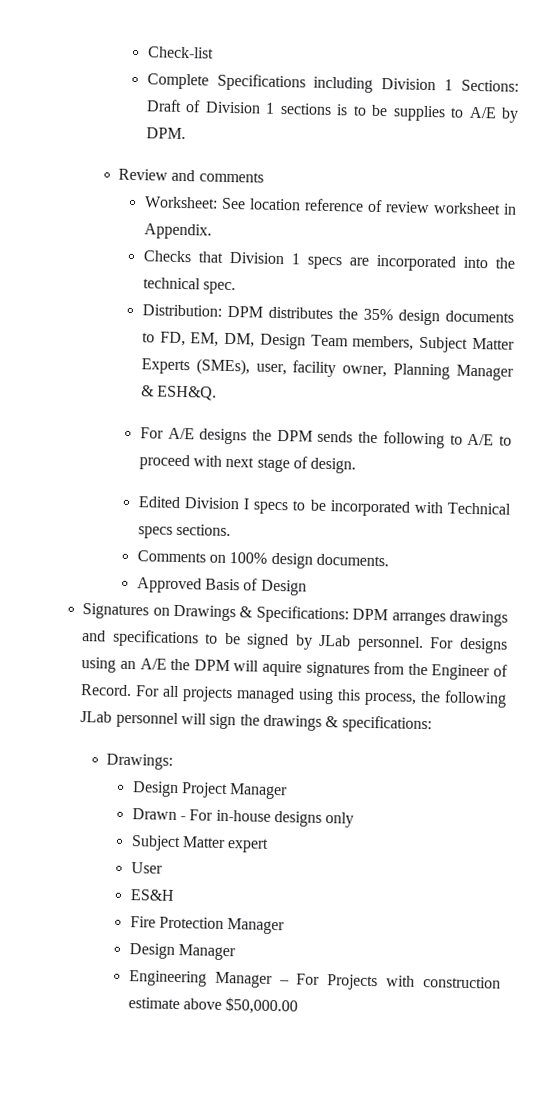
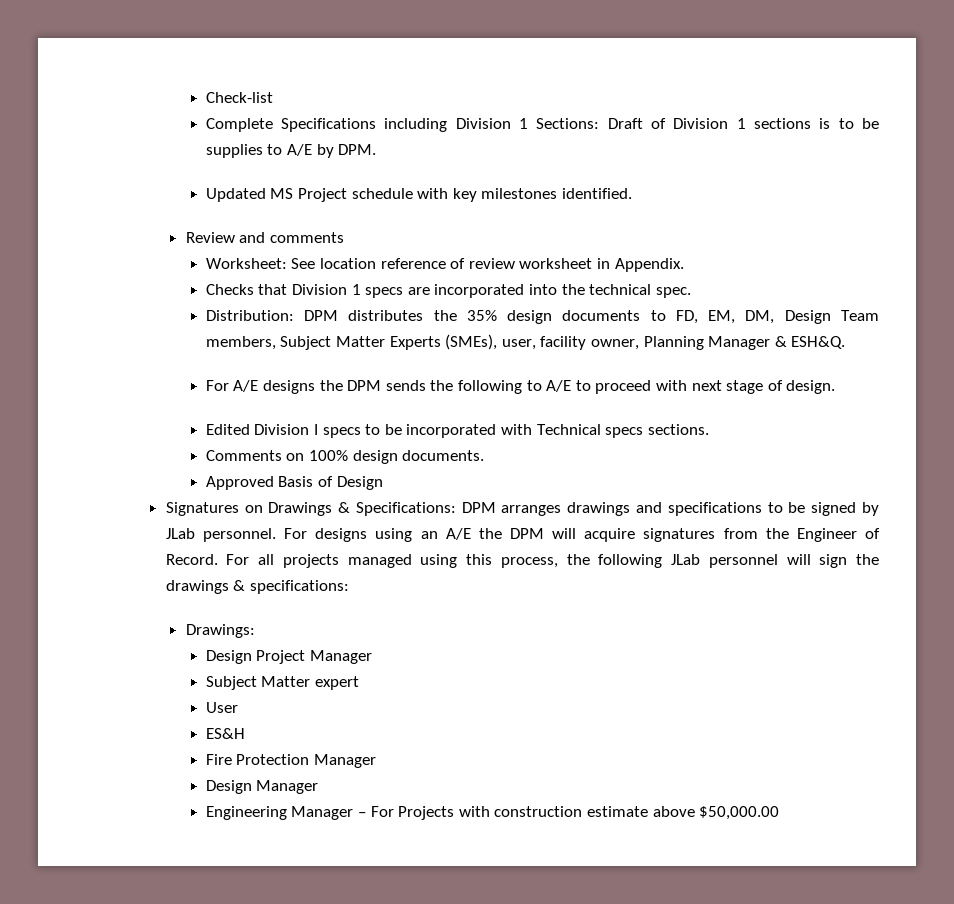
+ Updated MS Project schedule with key milestones identified.
- For designs using an A/E the DPM will aquire signatures from the Engineer of Record.
+ For designs using an A/E the DPM will acquire signatures from the Engineer of Record.
- Drawn - For in-house designs only

